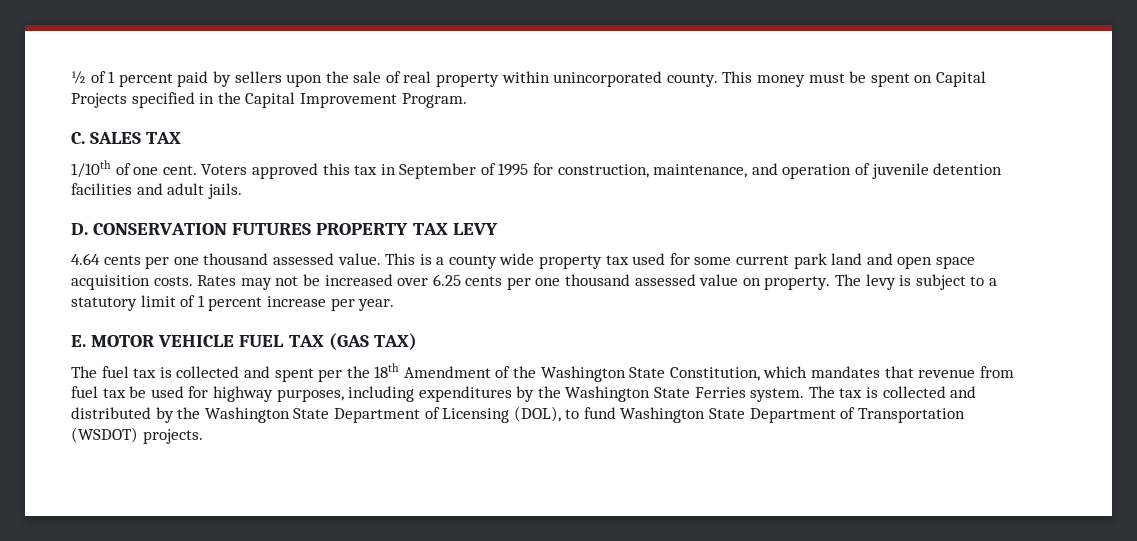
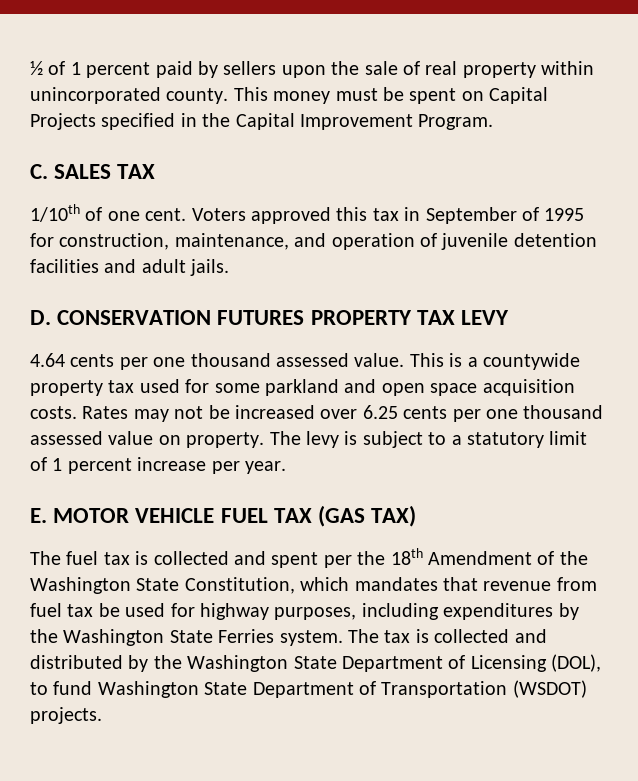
- This is a county wide property tax used for some current park land and open space acquisition costs.
+ This is a countywide property tax used for some parkland and open space acquisition costs.

